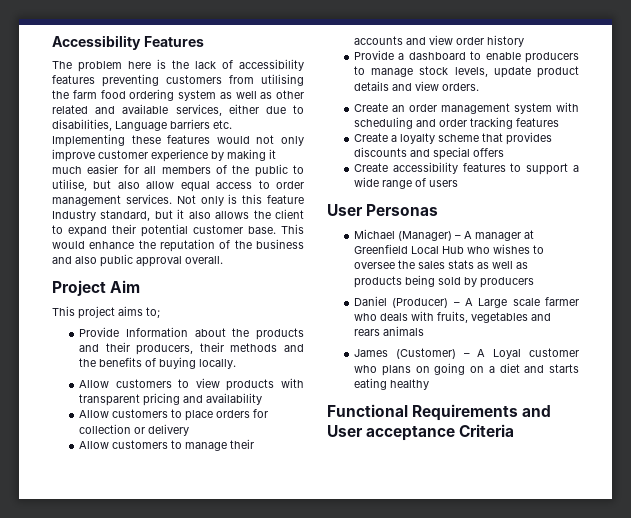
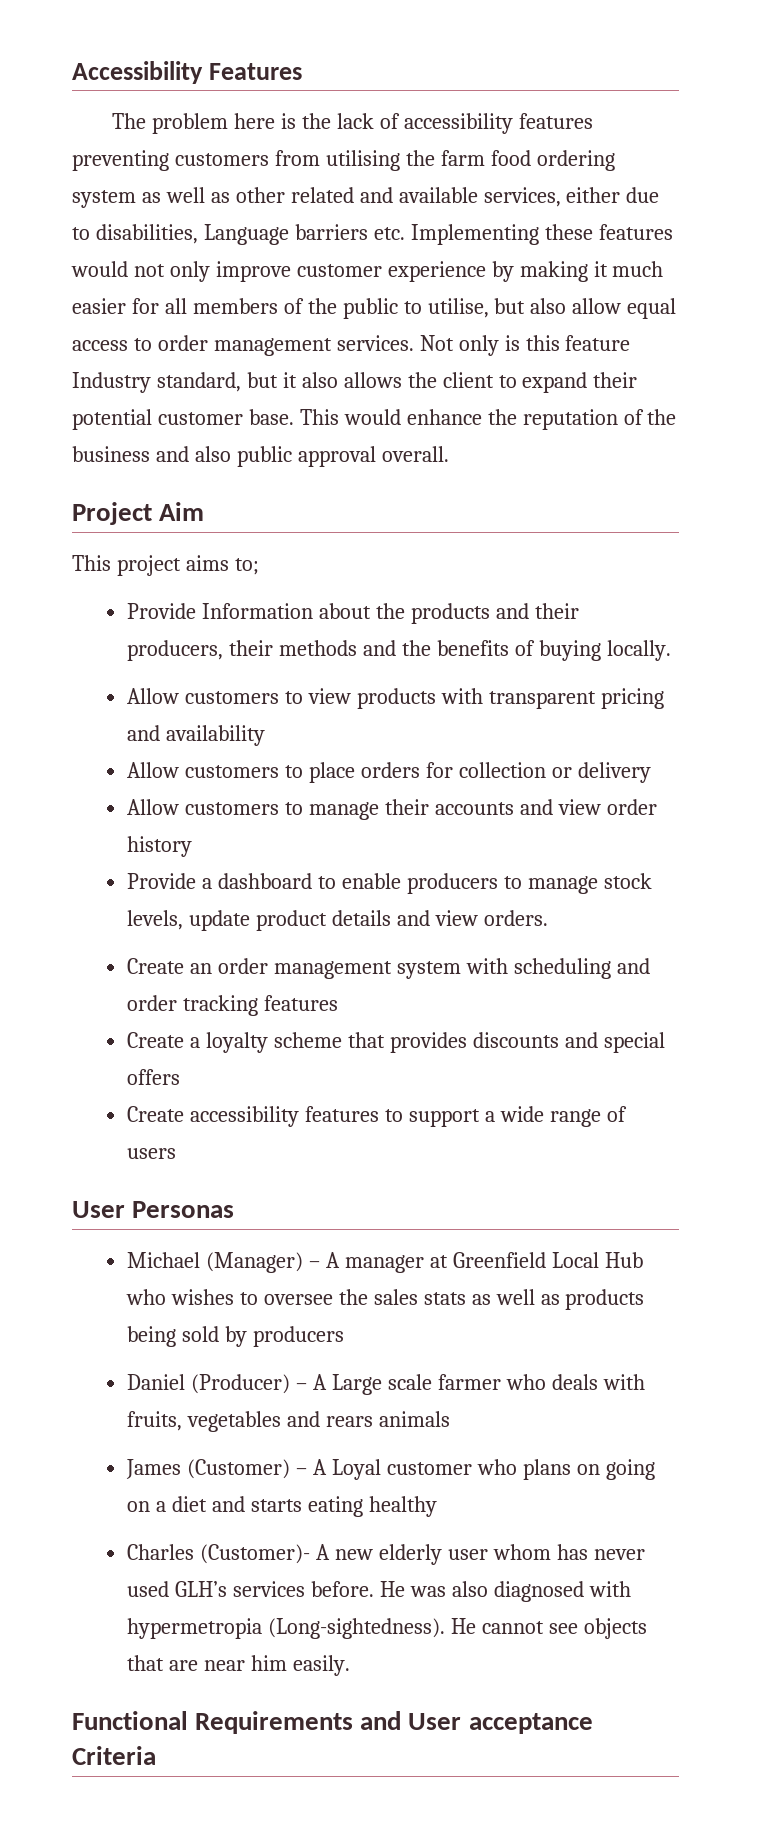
+ Charles (Customer)- A new elderly user whom has never used GLH’s services before. He was also diagnosed with hypermetropia (Long-sightedness). He cannot see objects that are near him easily.

